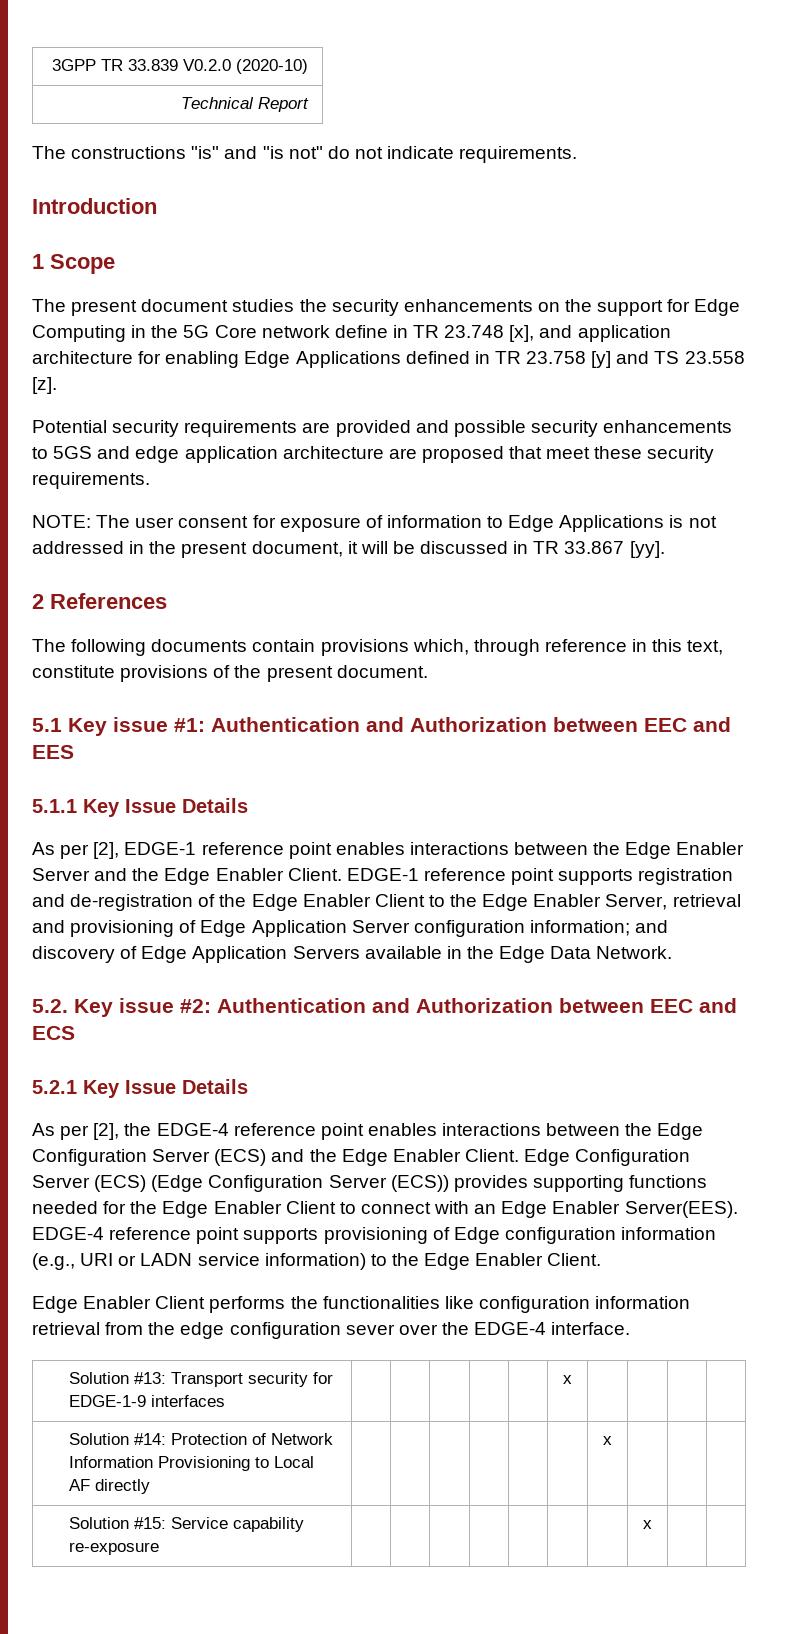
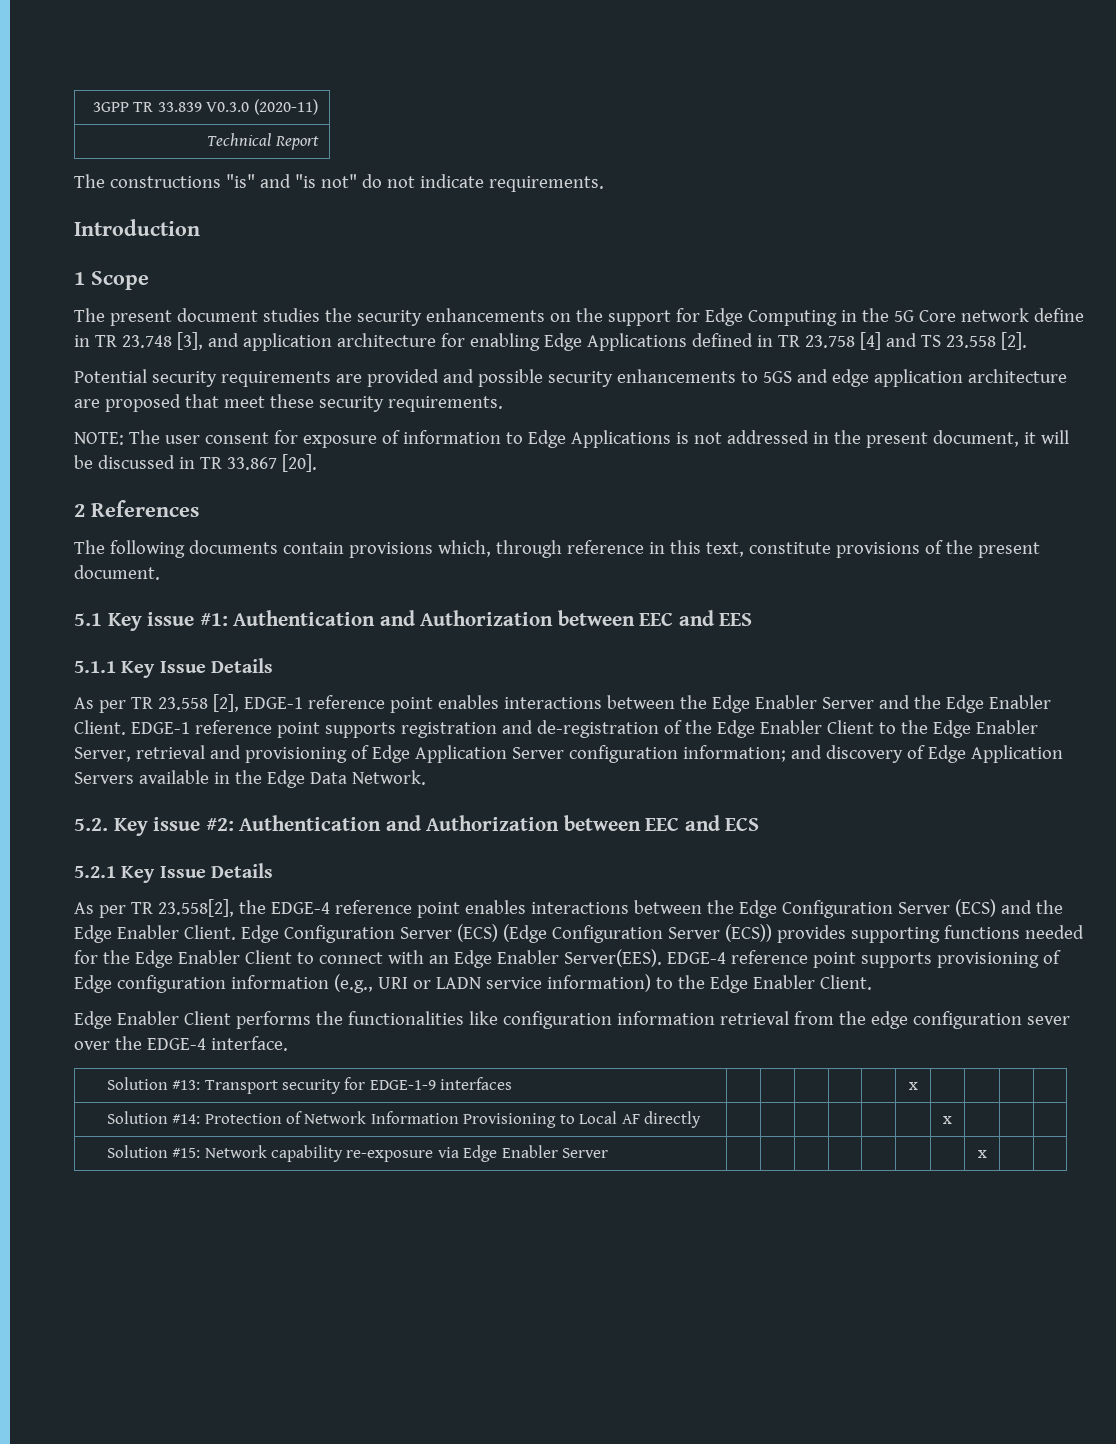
- 3GPP TR 33.839 V0.2.0 (2020-10)
+ 3GPP TR 33.839 V0.3.0 (2020-11)
- The present document studies the security enhancements on the support for Edge Computing in the 5G Core network define in TR 23.748 [x], and application architecture for enabling Edge Applications defined in TR 23.758 [y] and TS 23.558 [z].
+ The present document studies the security enhancements on the support for Edge Computing in the 5G Core network define in TR 23.748 [3], and application architecture for enabling Edge Applications defined in TR 23.758 [4] and TS 23.558 [2].
- NOTE: The user consent for exposure of information to Edge Applications is not addressed in the present document, it will be discussed in TR 33.867 [yy].
+ NOTE: The user consent for exposure of information to Edge Applications is not addressed in the present document, it will be discussed in TR 33.867 [20].
- As per [2], EDGE-1 reference point enables interactions between the Edge Enabler Server and the Edge Enabler Client.
+ As per TR 23.558 [2], EDGE-1 reference point enables interactions between the Edge Enabler Server and the Edge Enabler Client.
- As per [2], the EDGE-4 reference point enables interactions between the Edge Configuration Server (ECS) and the Edge Enabler Client.
+ As per TR 23.558[2], the EDGE-4 reference point enables interactions between the Edge Configuration Server (ECS) and the Edge Enabler Client.
- Solution #15: Service capability re-exposure | | | | | | | | x | |
+ Solution #15: Network capability re-exposure via Edge Enabler Server | | | | | | | | x | |

